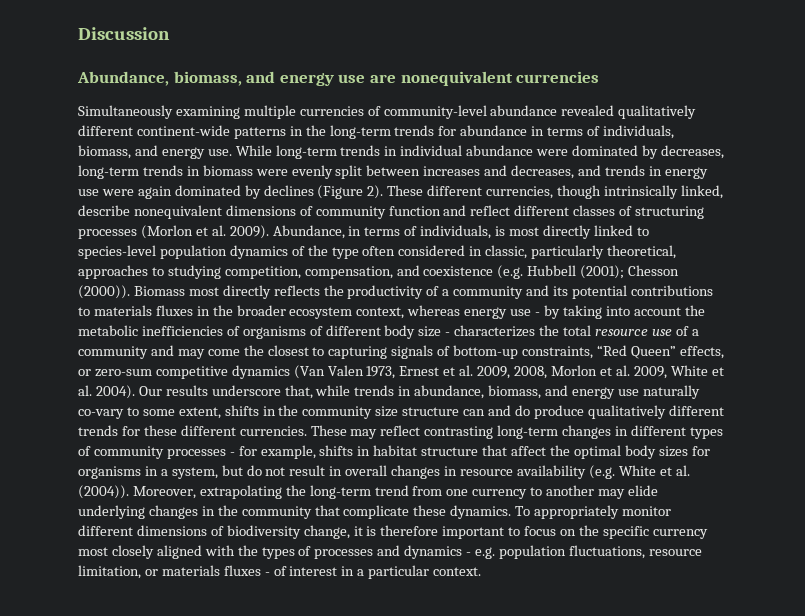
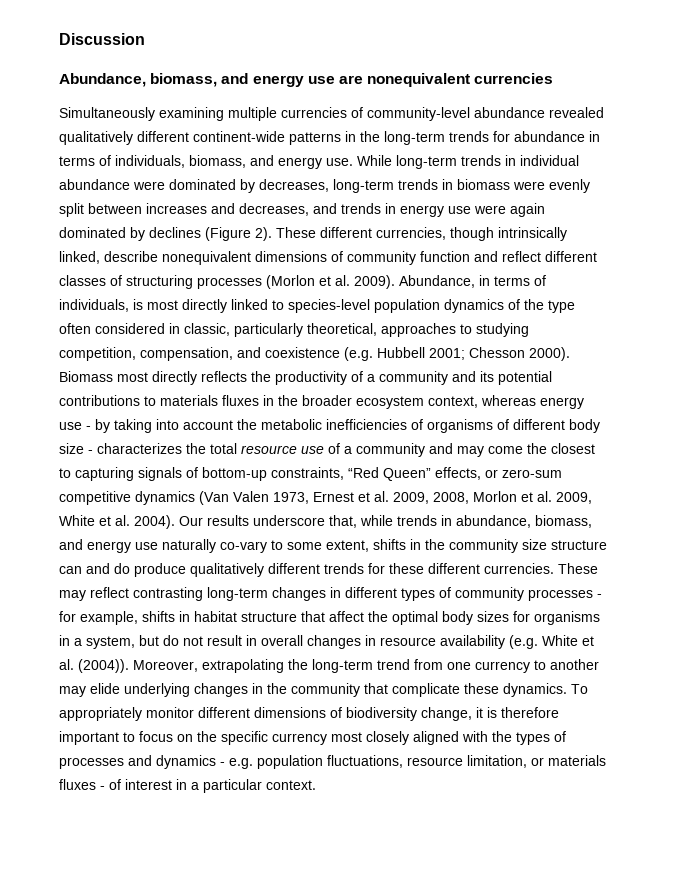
- Abundance, in terms of individuals, is most directly linked to species-level population dynamics of the type often considered in classic, particularly theoretical, approaches to studying competition, compensation, and coexistence (e.g. Hubbell (2001); Chesson (2000)).
+ Abundance, in terms of individuals, is most directly linked to species-level population dynamics of the type often considered in classic, particularly theoretical, approaches to studying competition, compensation, and coexistence (e.g. Hubbell 2001; Chesson 2000).

